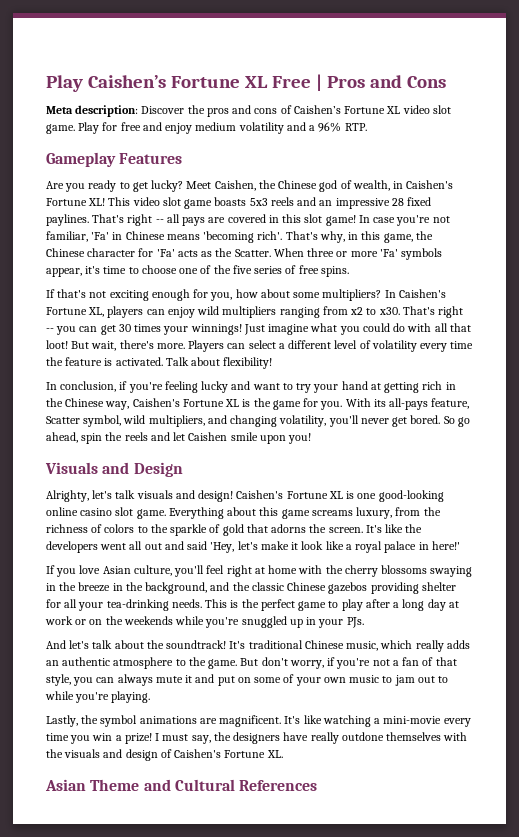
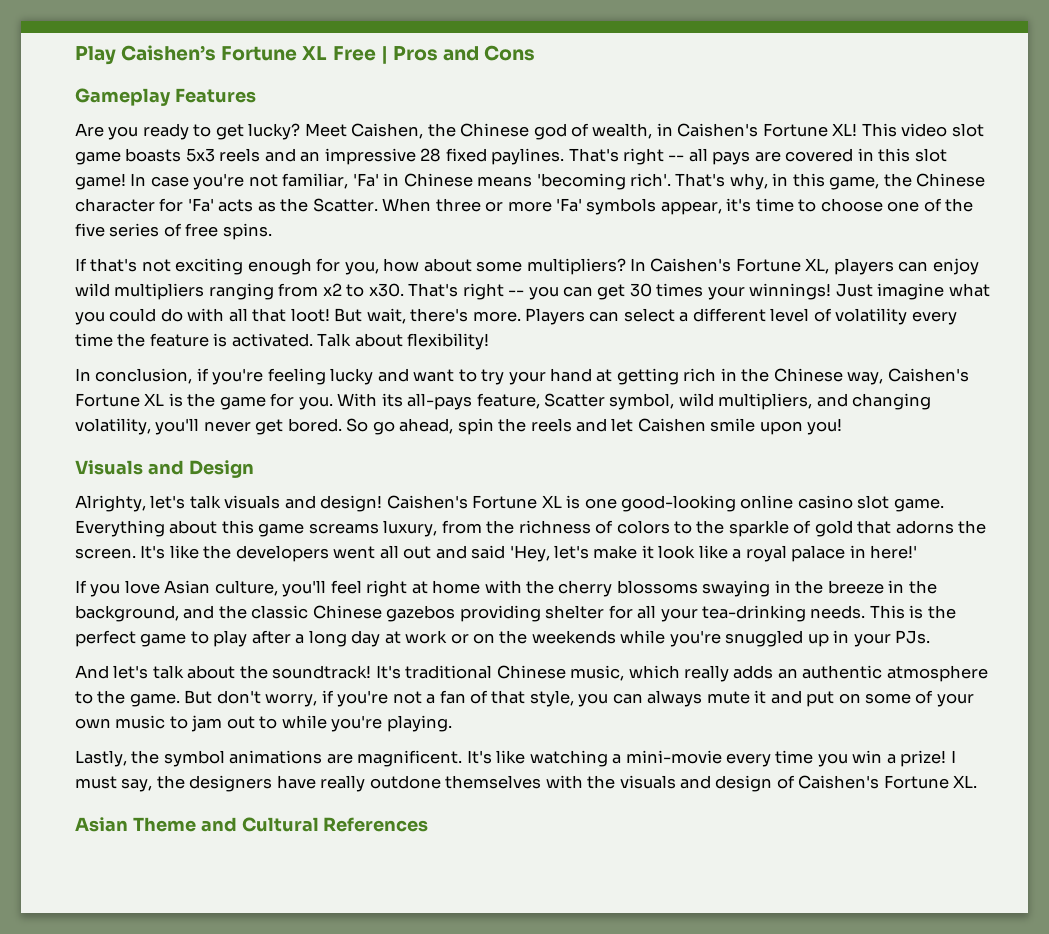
- Meta description: Discover the pros and cons of Caishen’s Fortune XL video slot game. Play for free and enjoy medium volatility and a 96% RTP.

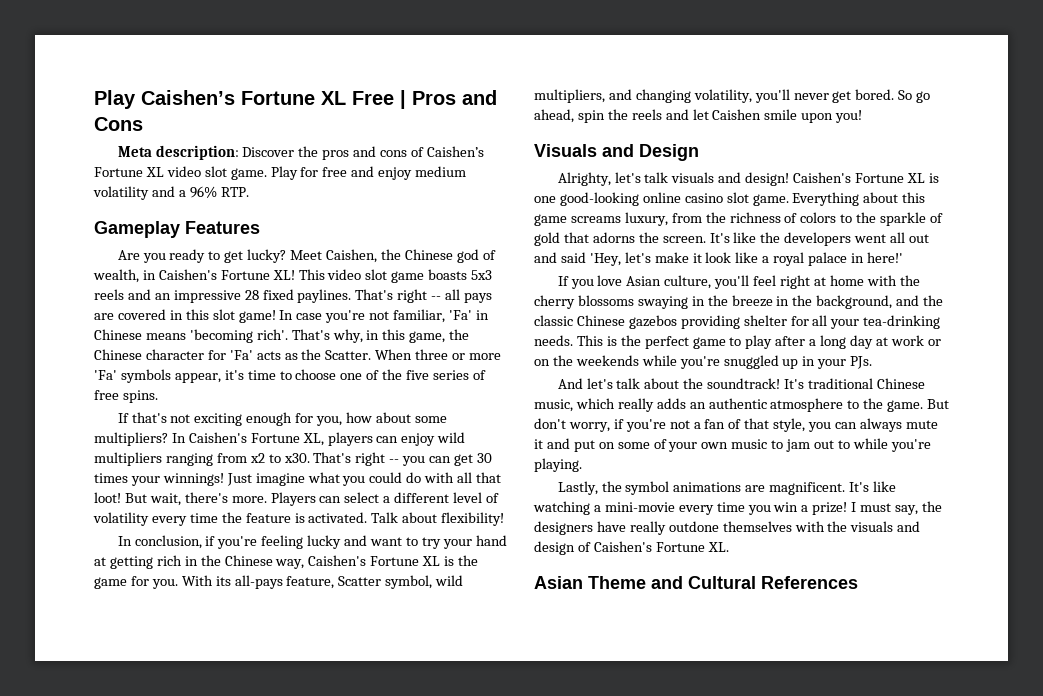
+ Meta description: Discover the pros and cons of Caishen’s Fortune XL video slot game. Play for free and enjoy medium volatility and a 96% RTP.

